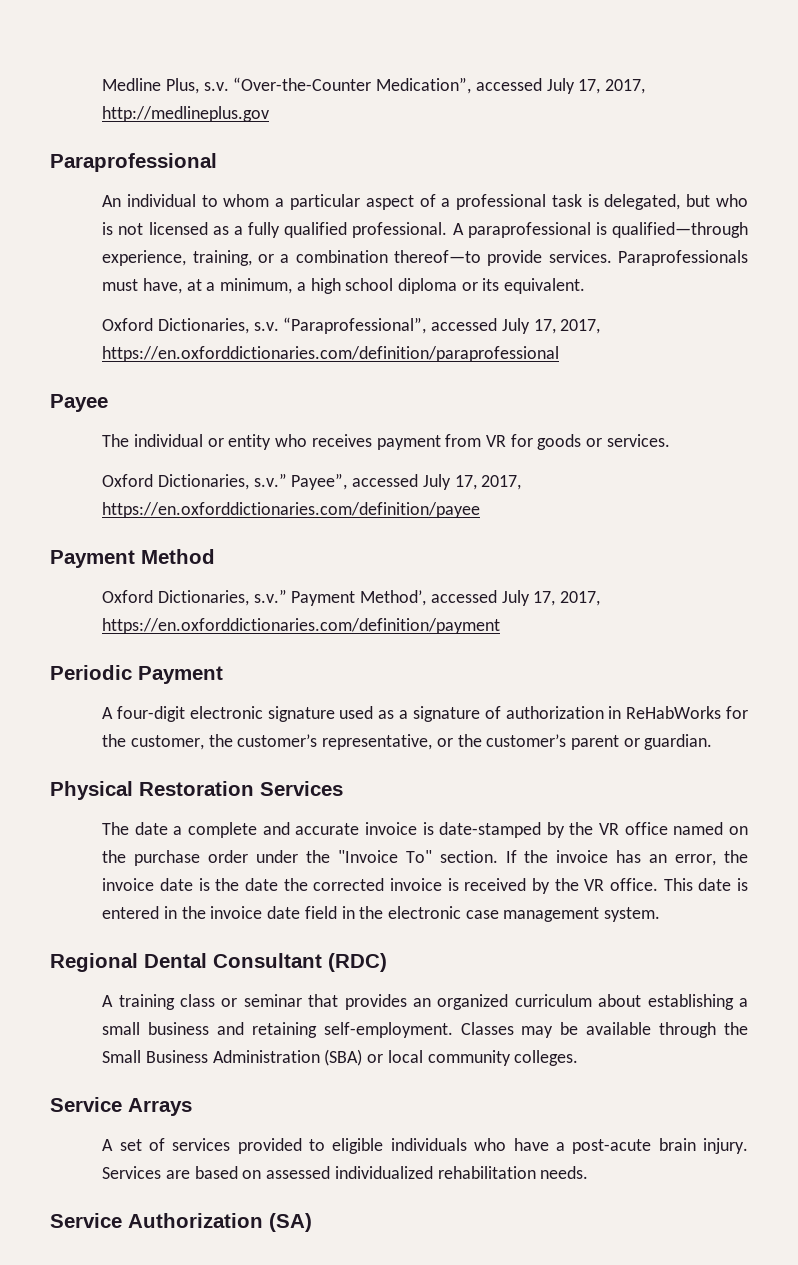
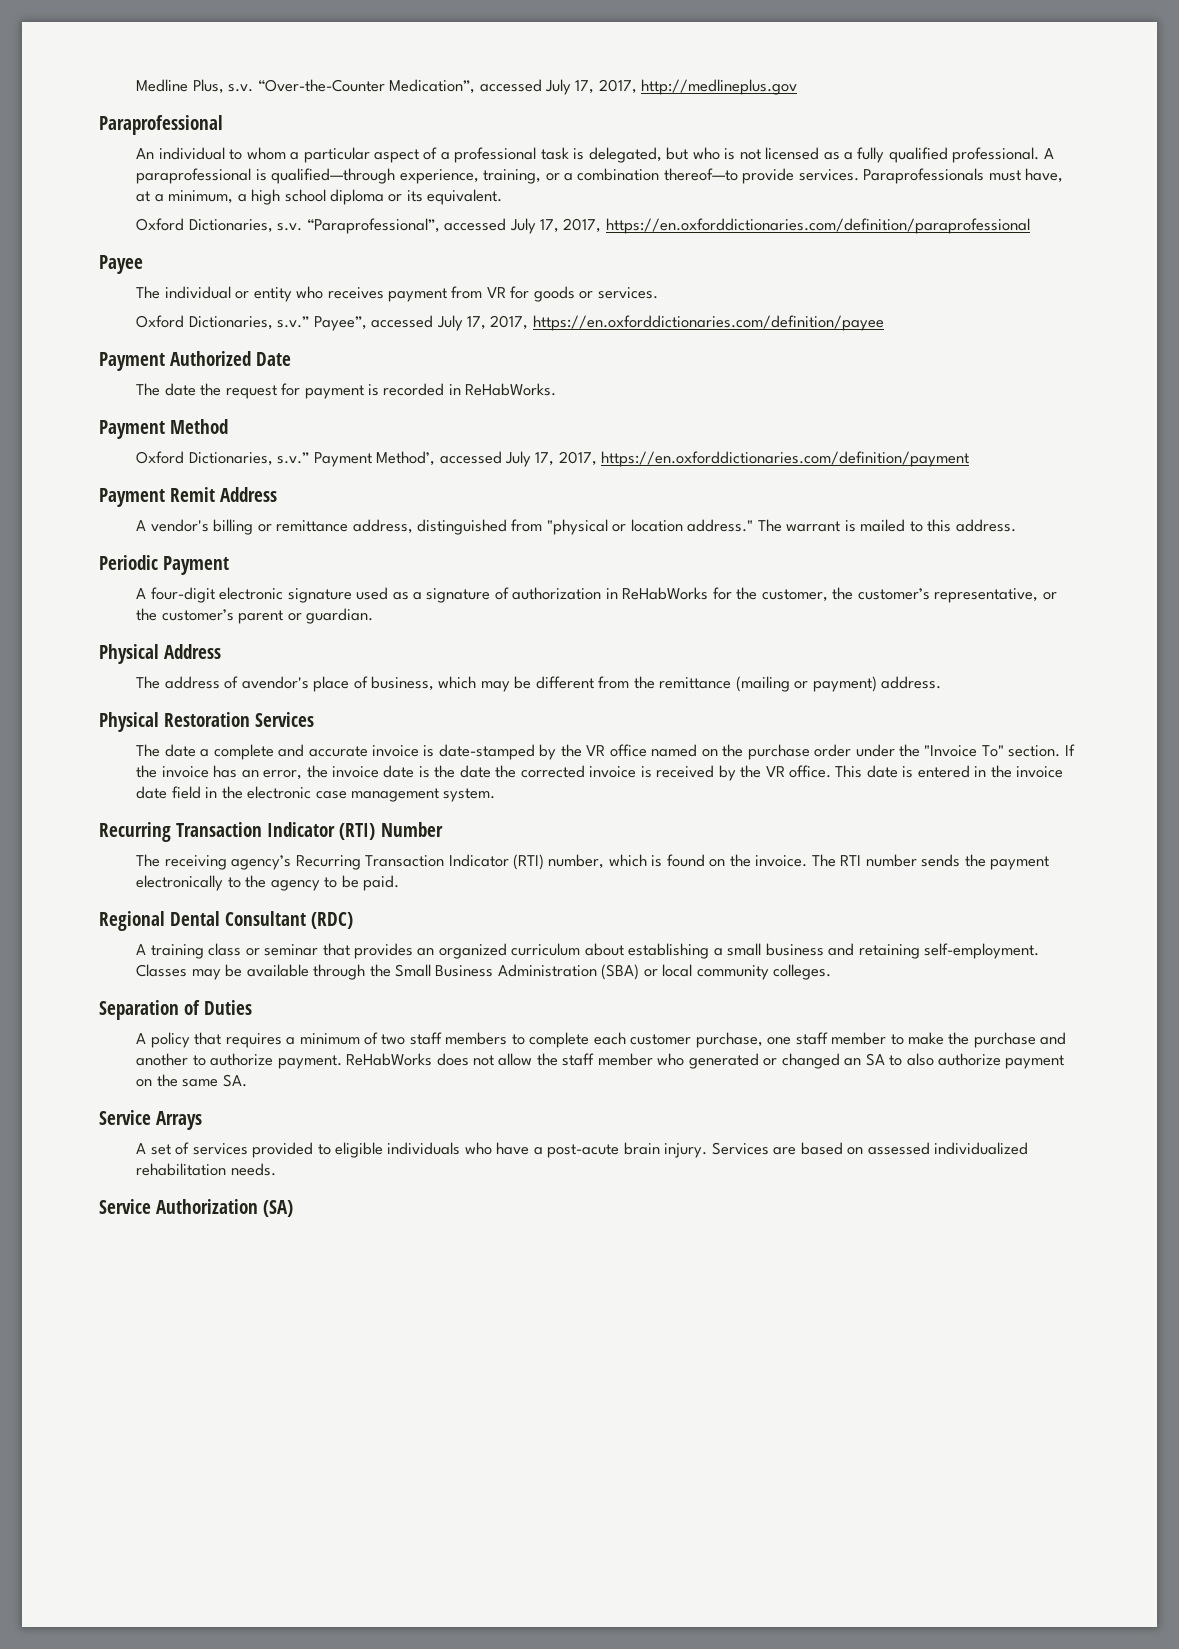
+ Payment Authorized Date
+ The date the request for payment is recorded in ReHabWorks.
+ Payment Remit Address
+ A vendor's billing or remittance address, distinguished from "physical or location address." The warrant is mailed to this address.
+ Physical Address
+ The address of avendor's place of business, which may be different from the remittance (mailing or payment) address.
+ Recurring Transaction Indicator (RTI) Number
+ The receiving agency’s Recurring Transaction Indicator (RTI) number, which is found on the invoice. The RTI number sends the payment electronically to the agency to be paid.
+ Separation of Duties
+ A policy that requires a minimum of two staff members to complete each customer purchase, one staff member to make the purchase and another to authorize payment. ReHabWorks does not allow the staff member who generated or changed an SA to also authorize payment on the same SA.

